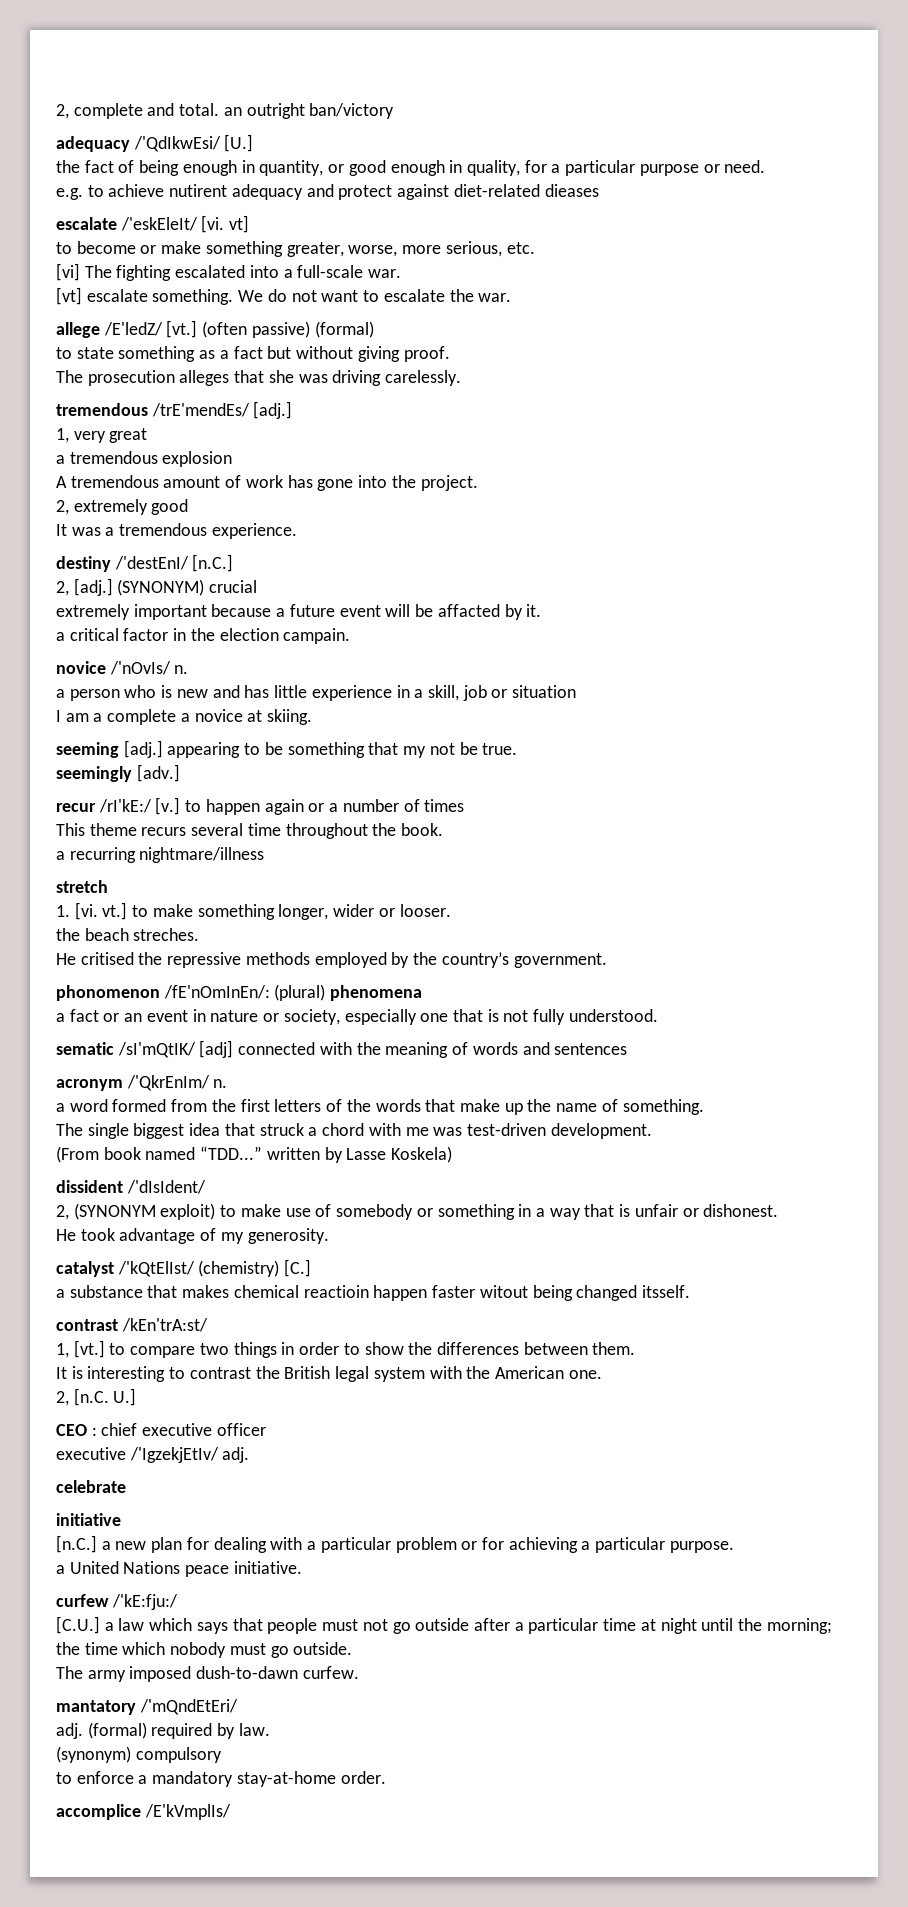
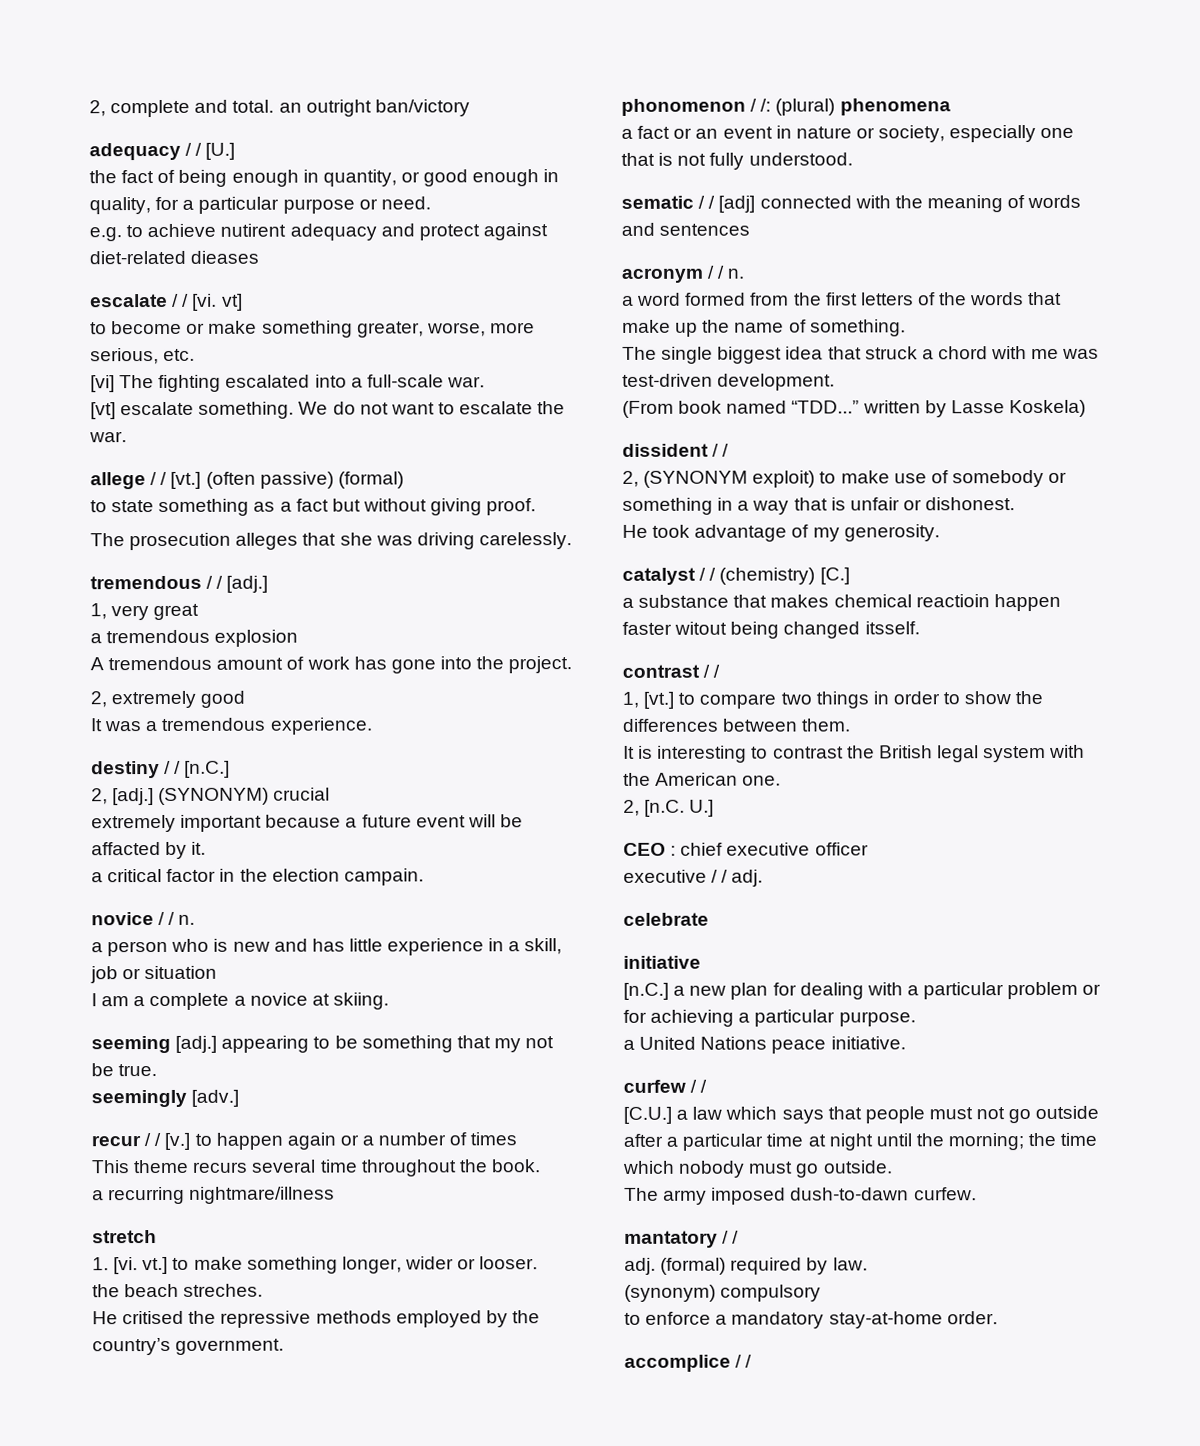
- adequacy /'QdIkwEsi/ [U.]
+ adequacy / / [U.]
- escalate /'eskEleIt/ [vi. vt]
+ escalate / / [vi. vt]
- allege /E'ledZ/ [vt.]
+ allege / / [vt.]
- tremendous /trE'mendEs/ [adj.]
+ tremendous / / [adj.]
- destiny /'destEnI/ [n.C.]
+ destiny / / [n.C.]
- novice /'nOvIs/ n.
+ novice / / n.
- recur /rI'kE:/ [v.] to happen again or a number of times
+ recur / / [v.] to happen again or a number of times
- phonomenon /fE'nOmInEn/: (plural) phenomena
+ phonomenon / /: (plural) phenomena
- sematic /sI'mQtIK/ [adj] connected with the meaning of words and sentences
+ sematic / / [adj] connected with the meaning of words and sentences
- acronym /'QkrEnIm/ n.
+ acronym / / n.
- dissident /'dIsIdent/
+ dissident / /
- catalyst /'kQtElIst/ (chemistry) [C.]
+ catalyst / / (chemistry) [C.]
- contrast /kEn'trA:st/
+ contrast / /
- executive /'IgzekjEtIv/ adj.
+ executive / / adj.
- curfew /'kE:fju:/
+ curfew / /
- mantatory /'mQndEtEri/
+ mantatory / /
- accomplice /E'kVmplIs/
+ accomplice / /

